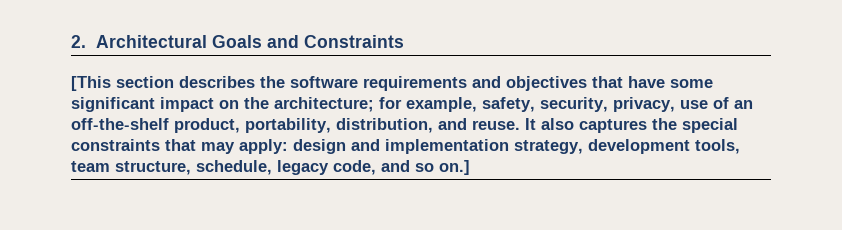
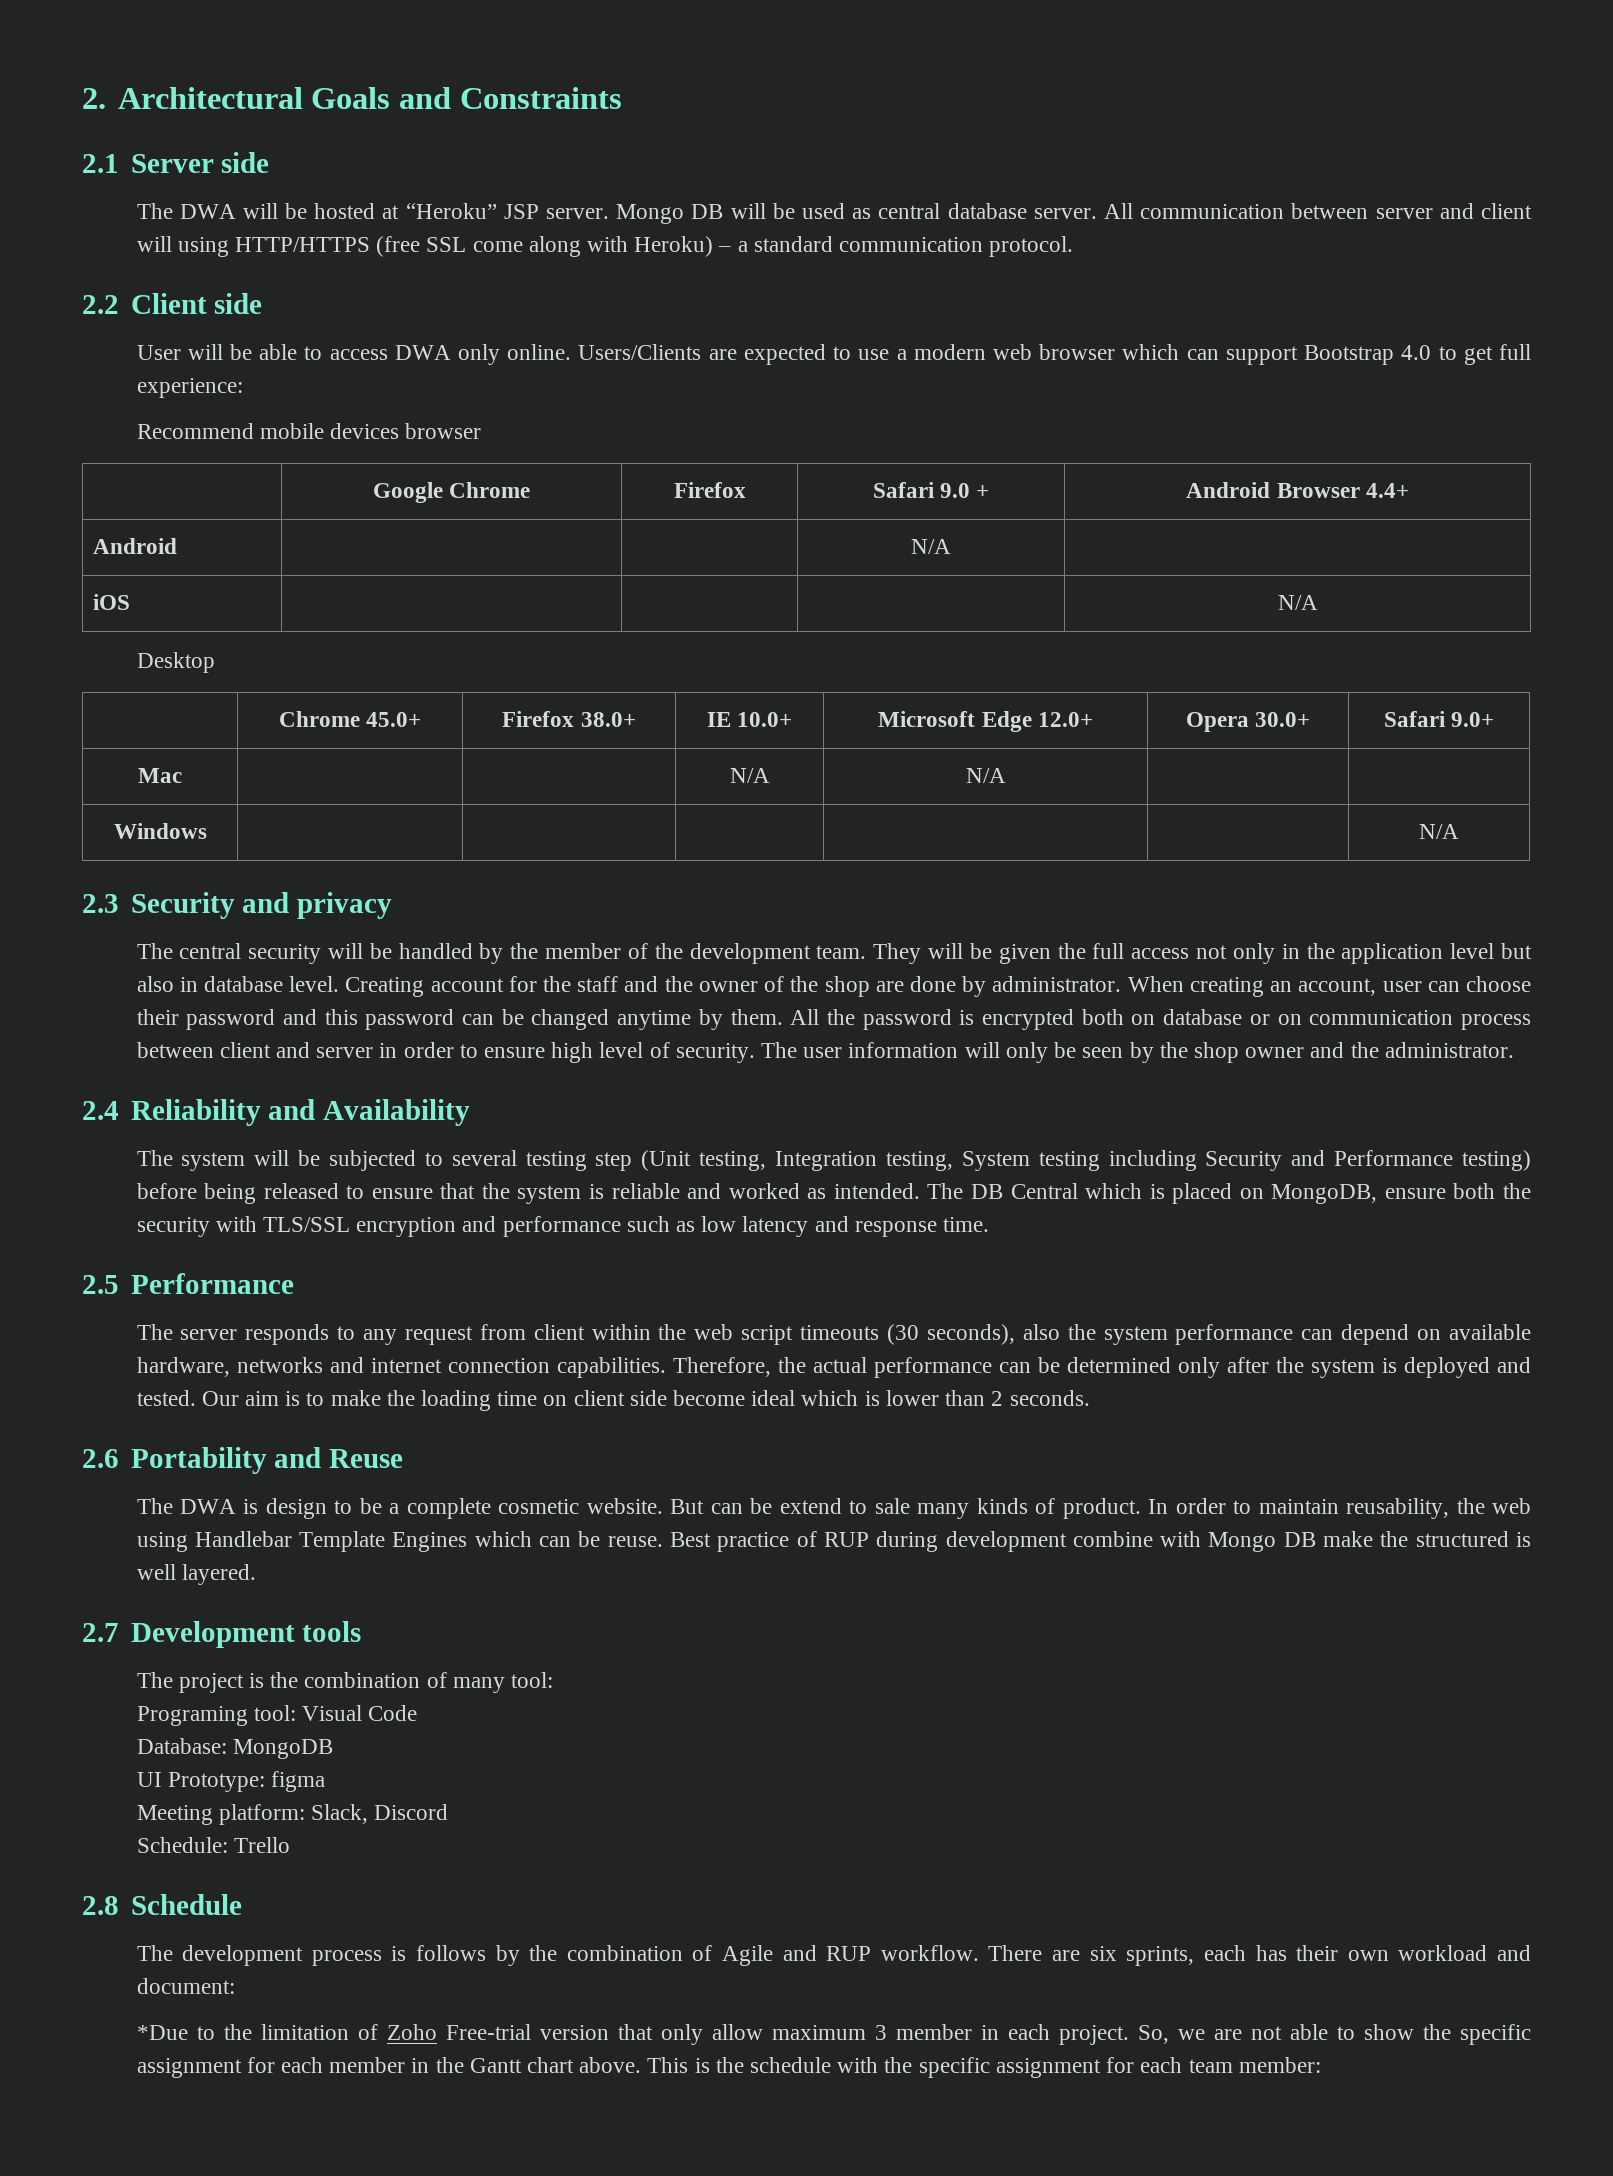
- [This section describes the software requirements and objectives that have some significant impact on the architecture; for example, safety, security, privacy, use of an off-the-shelf product, portability, distribution, and reuse. It also captures the special constraints that may apply: design and implementation strategy, development tools, team structure, schedule, legacy code, and so on.]
+ 2.1 Server side
+ The DWA will be hosted at “Heroku” JSP server. Mongo DB will be used as central database server. All communication between server and client will using HTTP/HTTPS (free SSL come along with Heroku) – a standard communication protocol.
+ 2.2 Client side
+ User will be able to access DWA only online. Users/Clients are expected to use a modern web browser which can support Bootstrap 4.0 to get full experience:
+ Recommend mobile devices browser
+ | Google Chrome | Firefox | Safari 9.0 + | Android Browser 4.4+
+ Android | | | N/A |
+ iOS | | | | N/A
+ Desktop
+ | Chrome 45.0+ | Firefox 38.0+ | IE 10.0+ | Microsoft Edge 12.0+ | Opera 30.0+ | Safari 9.0+
+ Mac | | | N/A | N/A | |
+ Windows | | | | | | N/A
+ 2.3 Security and privacy
+ The central security will be handled by the member of the development team. They will be given the full access not only in the application level but also in database level. Creating account for the staff and the owner of the shop are done by administrator. When creating an account, user can choose their password and this password can be changed anytime by them. All the password is encrypted both on database or on communication process between client and server in order to ensure high level of security. The user information will only be seen by the shop owner and the administrator.
+ 2.4 Reliability and Availability
+ The system will be subjected to several testing step (Unit testing, Integration testing, System testing including Security and Performance testing) before being released to ensure that the system is reliable and worked as intended. The DB Central which is placed on MongoDB, ensure both the security with TLS/SSL encryption and performance such as low latency and response time.
+ 2.5 Performance
+ The server responds to any request from client within the web script timeouts (30 seconds), also the system performance can depend on available hardware, networks and internet connection capabilities. Therefore, the actual performance can be determined only after the system is deployed and tested. Our aim is to make the loading time on client side become ideal which is lower than 2 seconds.
+ 2.6 Portability and Reuse
+ The DWA is design to be a complete cosmetic website. But can be extend to sale many kinds of product. In order to maintain reusability, the web using Handlebar Template Engines which can be reuse. Best practice of RUP during development combine with Mongo DB make the structured is well layered.
+ 2.7 Development tools
+ The project is the combination of many tool:
+ Programing tool: Visual Code
+ Database: MongoDB
+ UI Prototype: figma
+ Meeting platform: Slack, Discord
+ Schedule: Trello
+ 2.8 Schedule
+ The development process is follows by the combination of Agile and RUP workflow. There are six sprints, each has their own workload and document:
+ *Due to the limitation of Zoho Free-trial version that only allow maximum 3 member in each project. So, we are not able to show the specific assignment for each member in the Gantt chart above. This is the schedule with the specific assignment for each team member:

